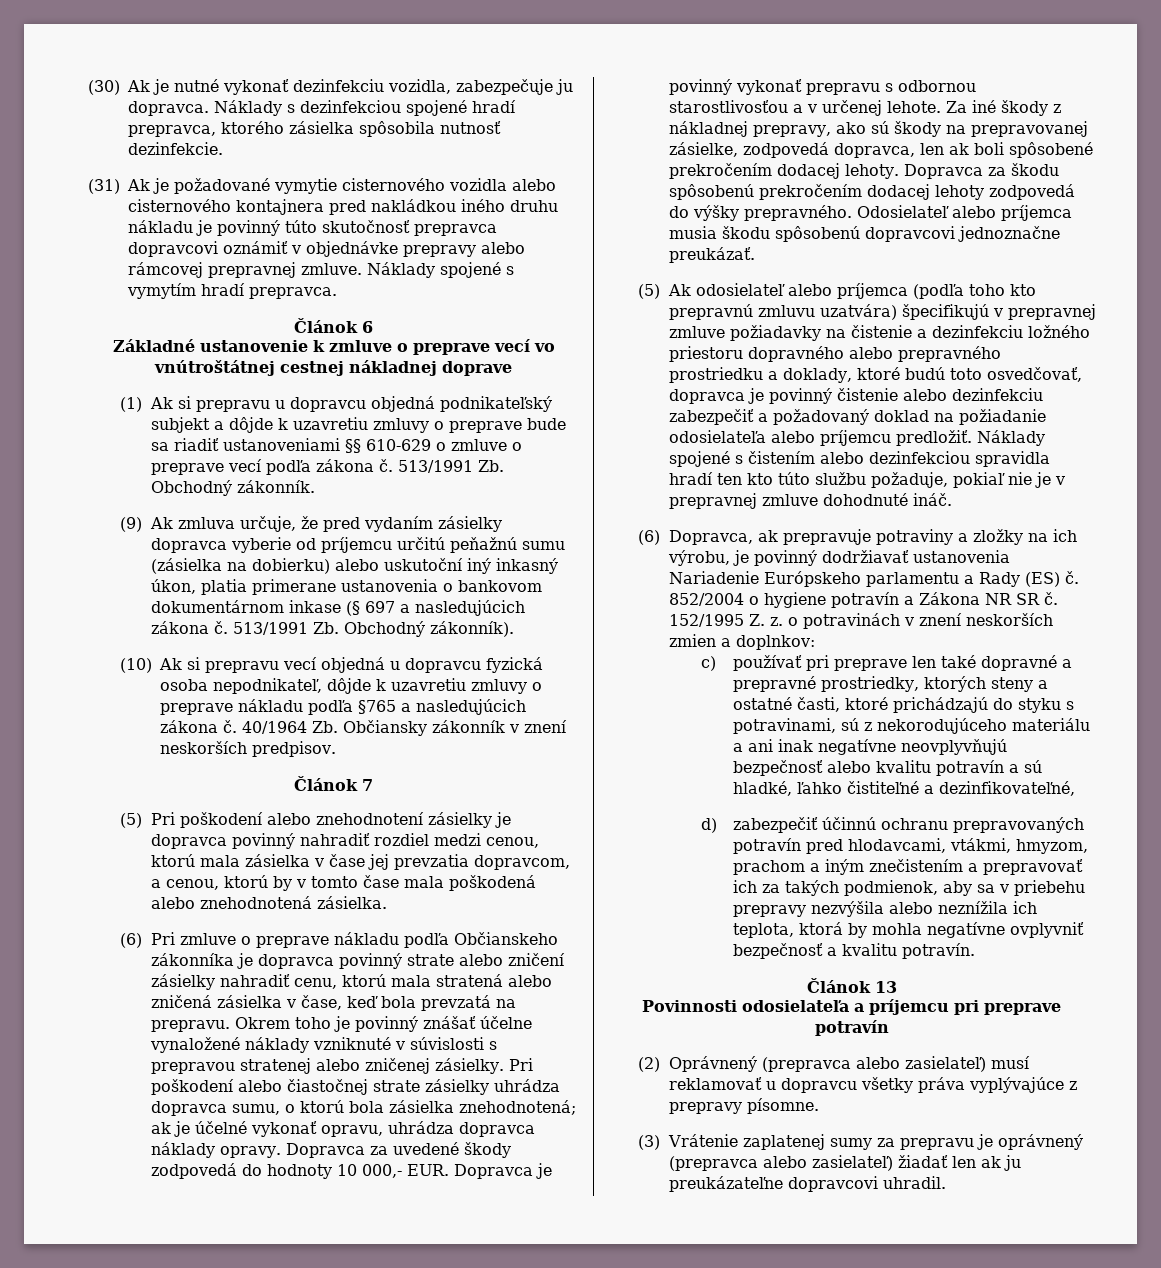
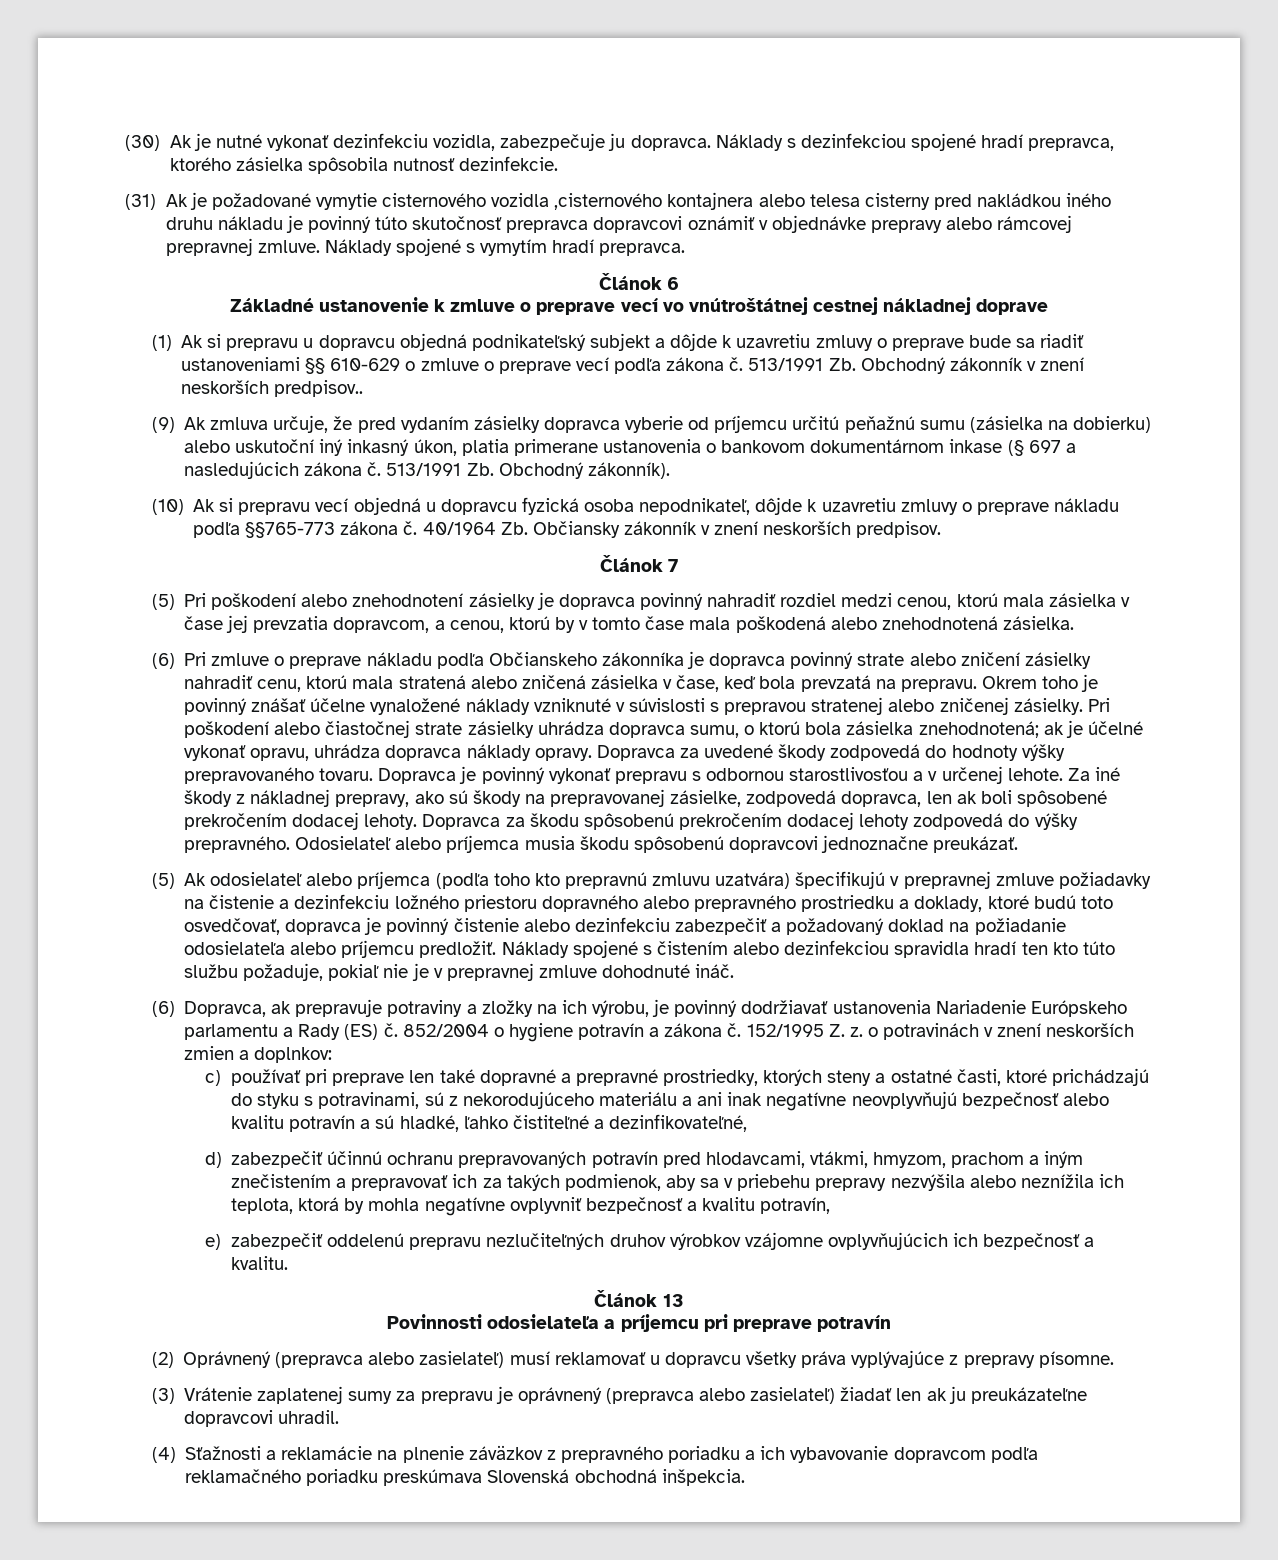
- (31) Ak je požadované vymytie cisternového vozidla alebo cisternového kontajnera pred nakládkou iného druhu nákladu je povinný túto skutočnosť prepravca dopravcovi oznámiť v objednávke prepravy alebo rámcovej prepravnej zmluve.
+ (31) Ak je požadované vymytie cisternového vozidla ,cisternového kontajnera alebo telesa cisterny pred nakládkou iného druhu nákladu je povinný túto skutočnosť prepravca dopravcovi oznámiť v objednávke prepravy alebo rámcovej prepravnej zmluve.
- 513/1991 Zb. Obchodný zákonník.
+ 513/1991 Zb. Obchodný zákonník v znení neskorších predpisov..
- (10) Ak si prepravu vecí objedná u dopravcu fyzická osoba nepodnikateľ, dôjde k uzavretiu zmluvy o preprave nákladu podľa §765 a nasledujúcich zákona č.
+ (10) Ak si prepravu vecí objedná u dopravcu fyzická osoba nepodnikateľ, dôjde k uzavretiu zmluvy o preprave nákladu podľa §§765-773 zákona č.
- Dopravca za uvedené škody zodpovedá do hodnoty 10 000,- EUR. Dopravca je povinný vykonať prepravu s odbornou starostlivosťou a v určenej lehote.
+ Dopravca za uvedené škody zodpovedá do hodnoty výšky prepravovaného tovaru. Dopravca je povinný vykonať prepravu s odbornou starostlivosťou a v určenej lehote.
- 852/2004 o hygiene potravín a Zákona NR SR č.
+ 852/2004 o hygiene potravín a zákona č.
- d) zabezpečiť účinnú ochranu prepravovaných potravín pred hlodavcami, vtákmi, hmyzom, prachom a iným znečistením a prepravovať ich za takých podmienok, aby sa v priebehu prepravy nezvýšila alebo neznížila ich teplota, ktorá by mohla negatívne ovplyvniť bezpečnosť a kvalitu potravín.
+ d) zabezpečiť účinnú ochranu prepravovaných potravín pred hlodavcami, vtákmi, hmyzom, prachom a iným znečistením a prepravovať ich za takých podmienok, aby sa v priebehu prepravy nezvýšila alebo neznížila ich teplota, ktorá by mohla negatívne ovplyvniť bezpečnosť a kvalitu potravín,
+ e) zabezpečiť oddelenú prepravu nezlučiteľných druhov výrobkov vzájomne ovplyvňujúcich ich bezpečnosť a kvalitu.
+ (4) Sťažnosti a reklamácie na plnenie záväzkov z prepravného poriadku a ich vybavovanie dopravcom podľa reklamačného poriadku preskúmava Slovenská obchodná inšpekcia.

